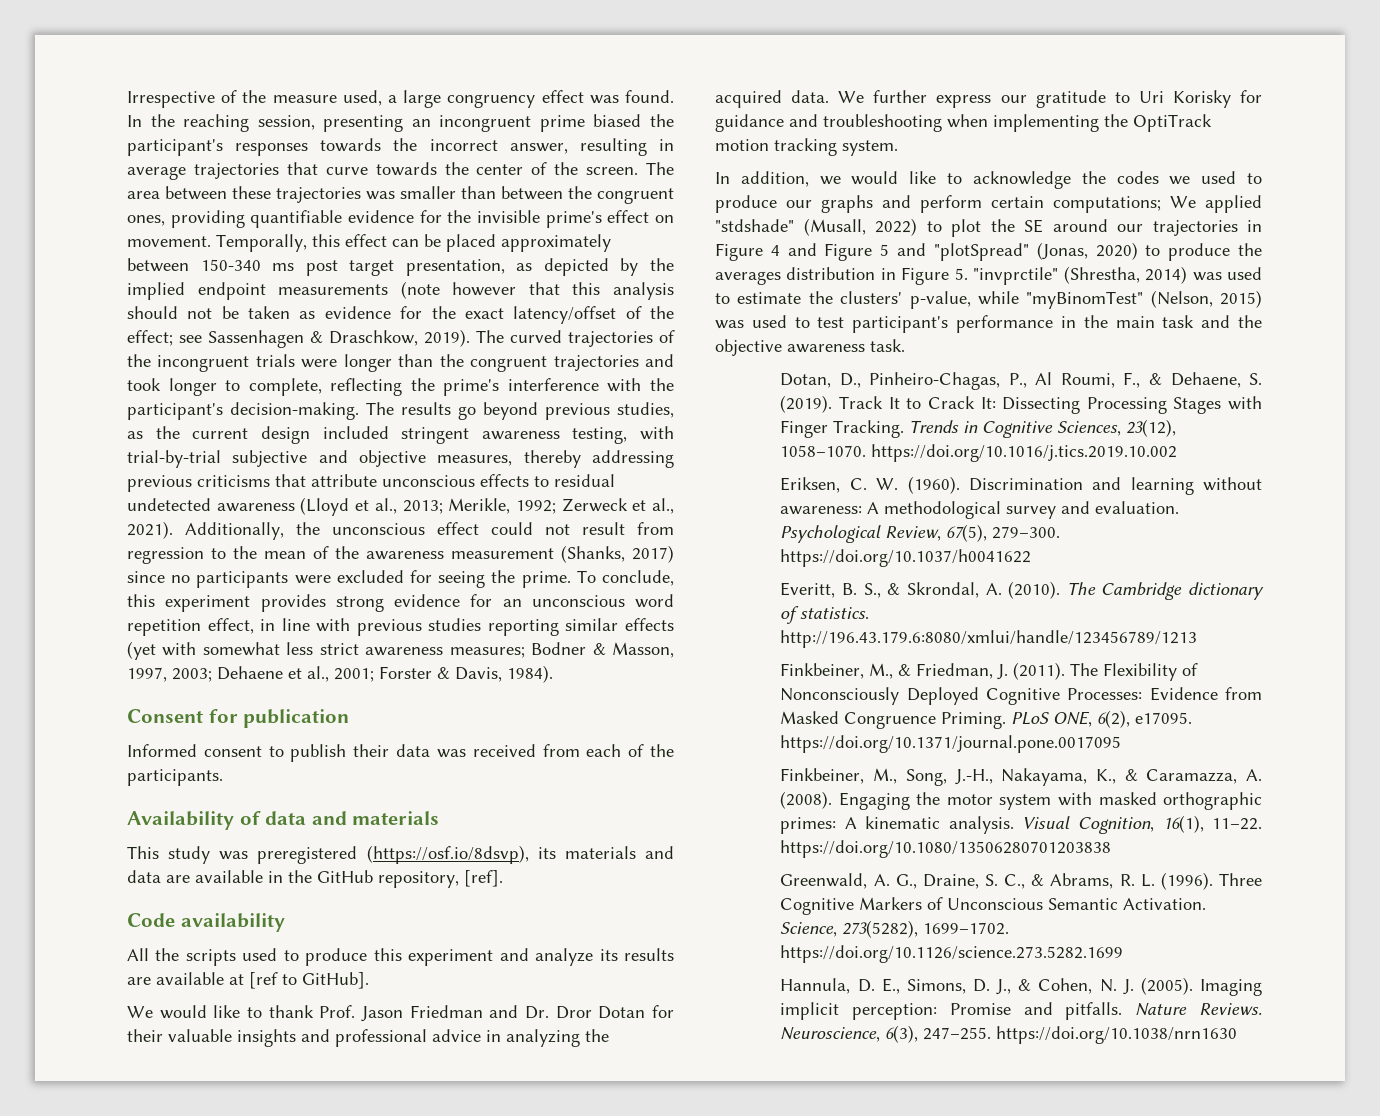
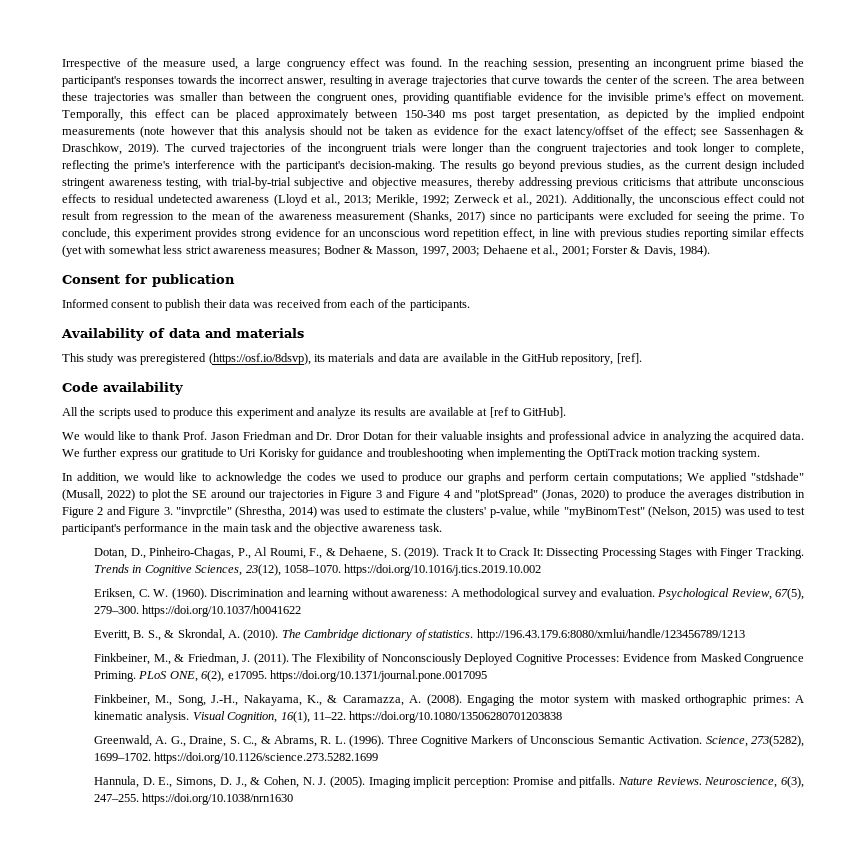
- We applied "stdshade" (Musall, 2022) to plot the SE around our trajectories in Figure 4 and Figure 5 and "plotSpread" (Jonas, 2020) to produce the averages distribution in Figure 5. "invprctile" (Shrestha, 2014) was used to estimate the clusters' p-value, while "myBinomTest" (Nelson, 2015) was used to test participant's performance in the main task and the objective awareness task.
+ We applied "stdshade" (Musall, 2022) to plot the SE around our trajectories in Figure 3 and Figure 4 and "plotSpread" (Jonas, 2020) to produce the averages distribution in Figure 2 and Figure 3. "invprctile" (Shrestha, 2014) was used to estimate the clusters' p-value, while "myBinomTest" (Nelson, 2015) was used to test participant's performance in the main task and the objective awareness task.

